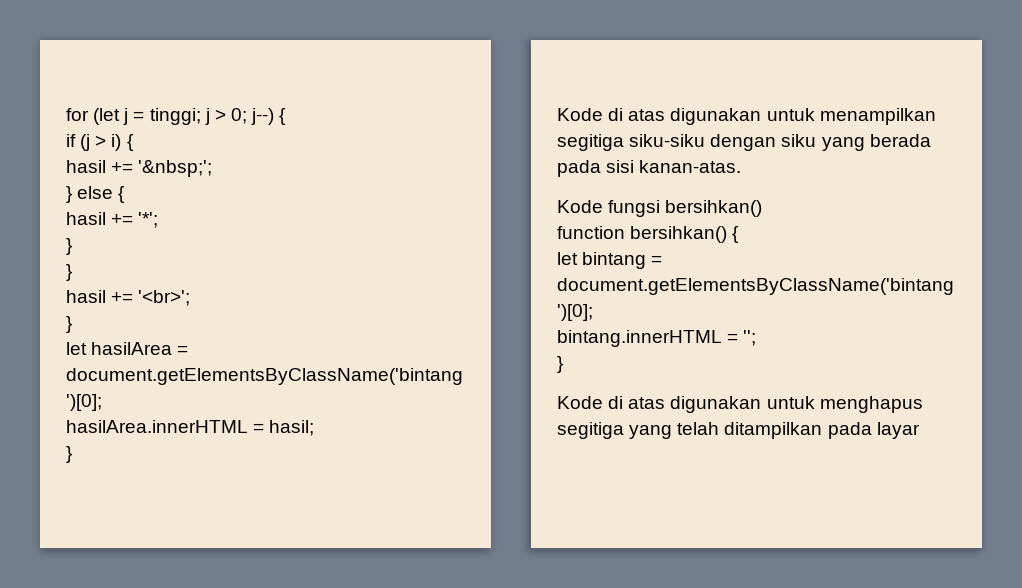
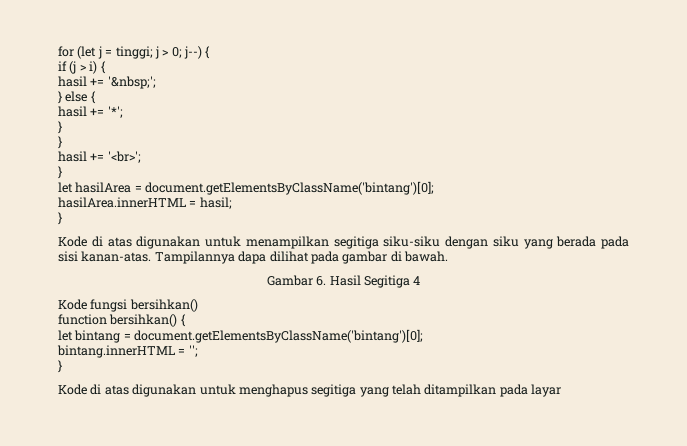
+ Tampilannya dapa dilihat pada gambar di bawah.
+ Gambar 6. Hasil Segitiga 4

